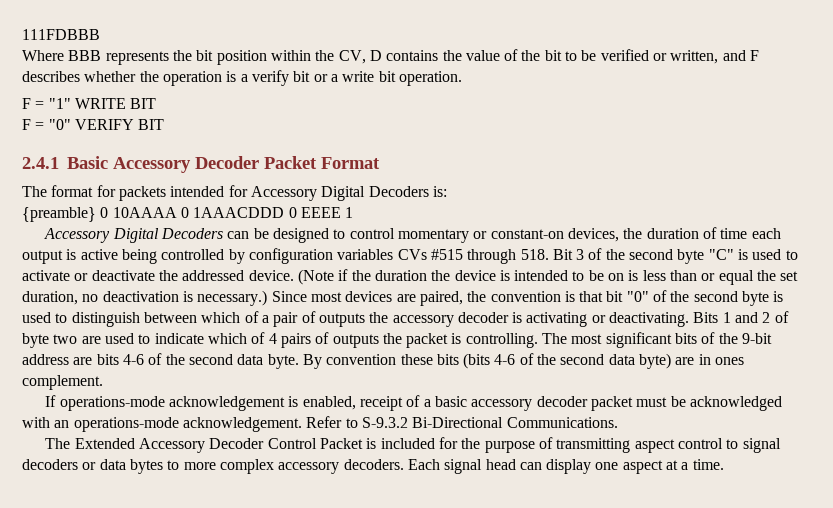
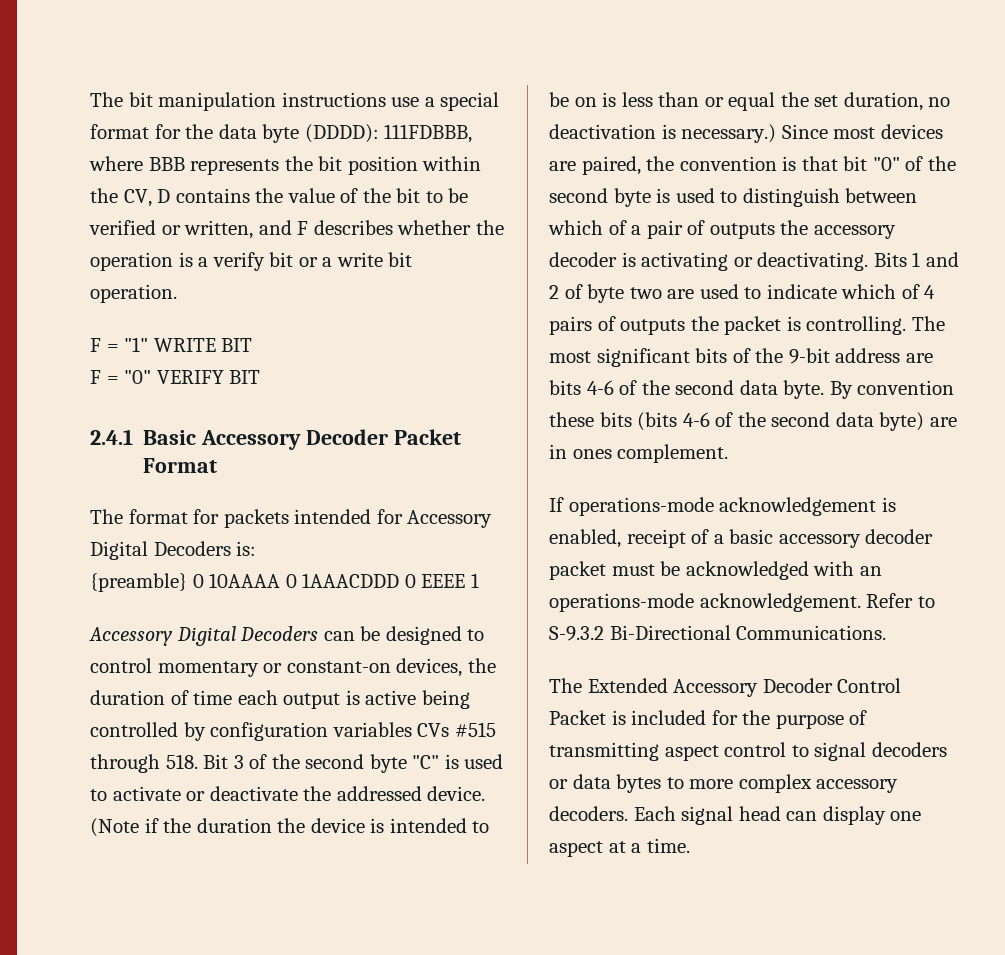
- 111FDBBB
- Where BBB represents the bit position within the CV, D contains the value of the bit to be verified or written, and F describes whether the operation is a verify bit or a write bit operation.
+ The bit manipulation instructions use a special format for the data byte (DDDD): 111FDBBB, where BBB represents the bit position within the CV, D contains the value of the bit to be verified or written, and F describes whether the operation is a verify bit or a write bit operation.

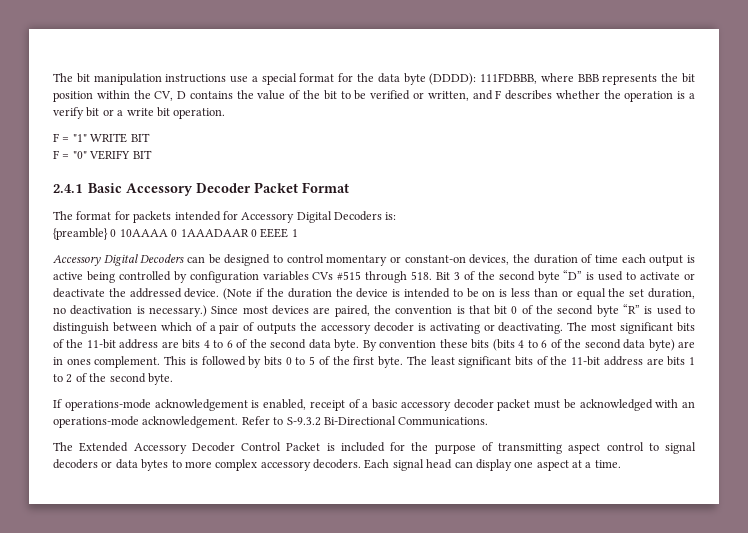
- {preamble} 0 10AAAA 0 1AAACDDD 0 EEEE 1
+ {preamble} 0 10AAAA 0 1AAADAAR 0 EEEE 1
- Accessory Digital Decoders can be designed to control momentary or constant-on devices, the duration of time each output is active being controlled by configuration variables CVs #515 through 518. Bit 3 of the second byte "C" is used to activate or deactivate the addressed device.
+ Accessory Digital Decoders can be designed to control momentary or constant-on devices, the duration of time each output is active being controlled by configuration variables CVs #515 through 518. Bit 3 of the second byte “D” is used to activate or deactivate the addressed device.
- Since most devices are paired, the convention is that bit "0" of the second byte is used to distinguish between which of a pair of outputs the accessory decoder is activating or deactivating.
+ Since most devices are paired, the convention is that bit 0 of the second byte “R” is used to distinguish between which of a pair of outputs the accessory decoder is activating or deactivating.
- Bits 1 and 2 of byte two are used to indicate which of 4 pairs of outputs the packet is controlling.
- The most significant bits of the 9-bit address are bits 4-6 of the second data byte.
+ The most significant bits of the 11-bit address are bits 4 to 6 of the second data byte.
- By convention these bits (bits 4-6 of the second data byte) are in ones complement.
+ By convention these bits (bits 4 to 6 of the second data byte) are in ones complement. This is followed by bits 0 to 5 of the first byte. The least significant bits of the 11-bit address are bits 1 to 2 of the second byte.

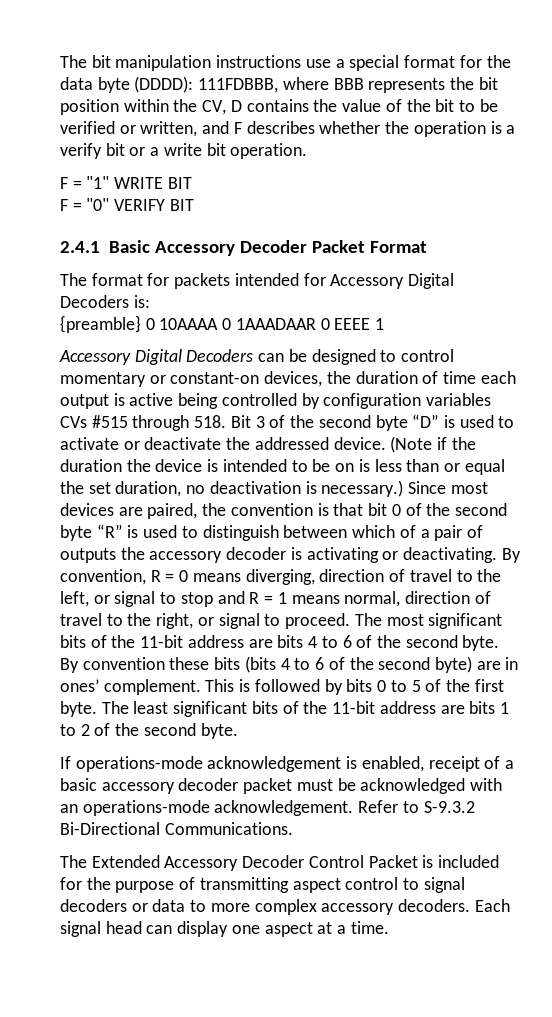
+ By convention, R = 0 means diverging, direction of travel to the left, or signal to stop and R = 1 means normal, direction of travel to the right, or signal to proceed.
- The most significant bits of the 11-bit address are bits 4 to 6 of the second data byte.
+ The most significant bits of the 11-bit address are bits 4 to 6 of the second byte.
- By convention these bits (bits 4 to 6 of the second data byte) are in ones complement.
+ By convention these bits (bits 4 to 6 of the second byte) are in ones’ complement.
- The Extended Accessory Decoder Control Packet is included for the purpose of transmitting aspect control to signal decoders or data bytes to more complex accessory decoders.
+ The Extended Accessory Decoder Control Packet is included for the purpose of transmitting aspect control to signal decoders or data to more complex accessory decoders.

